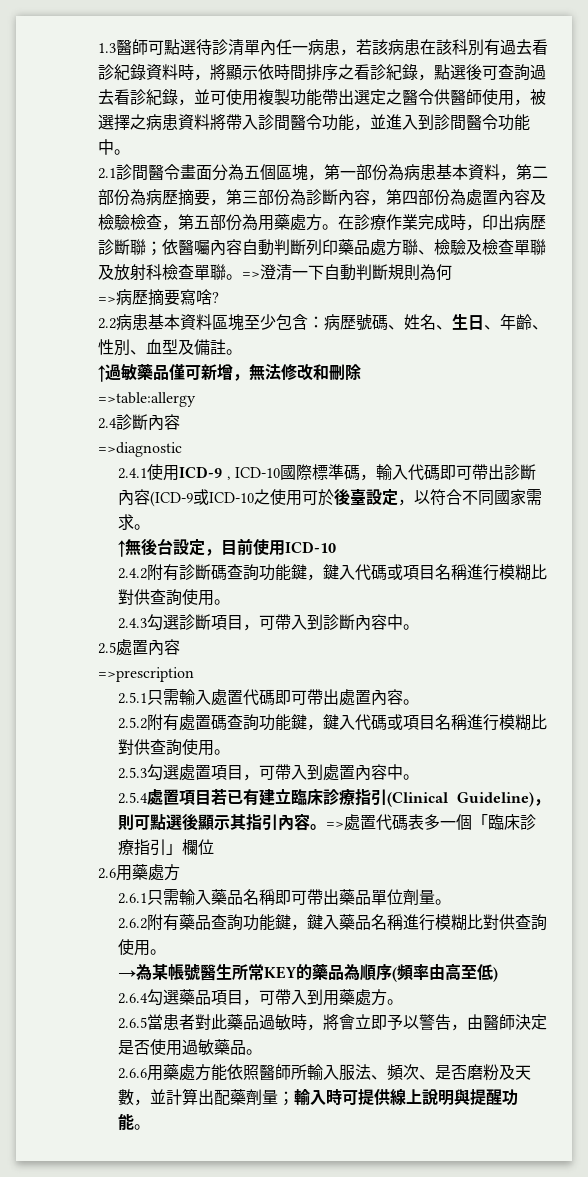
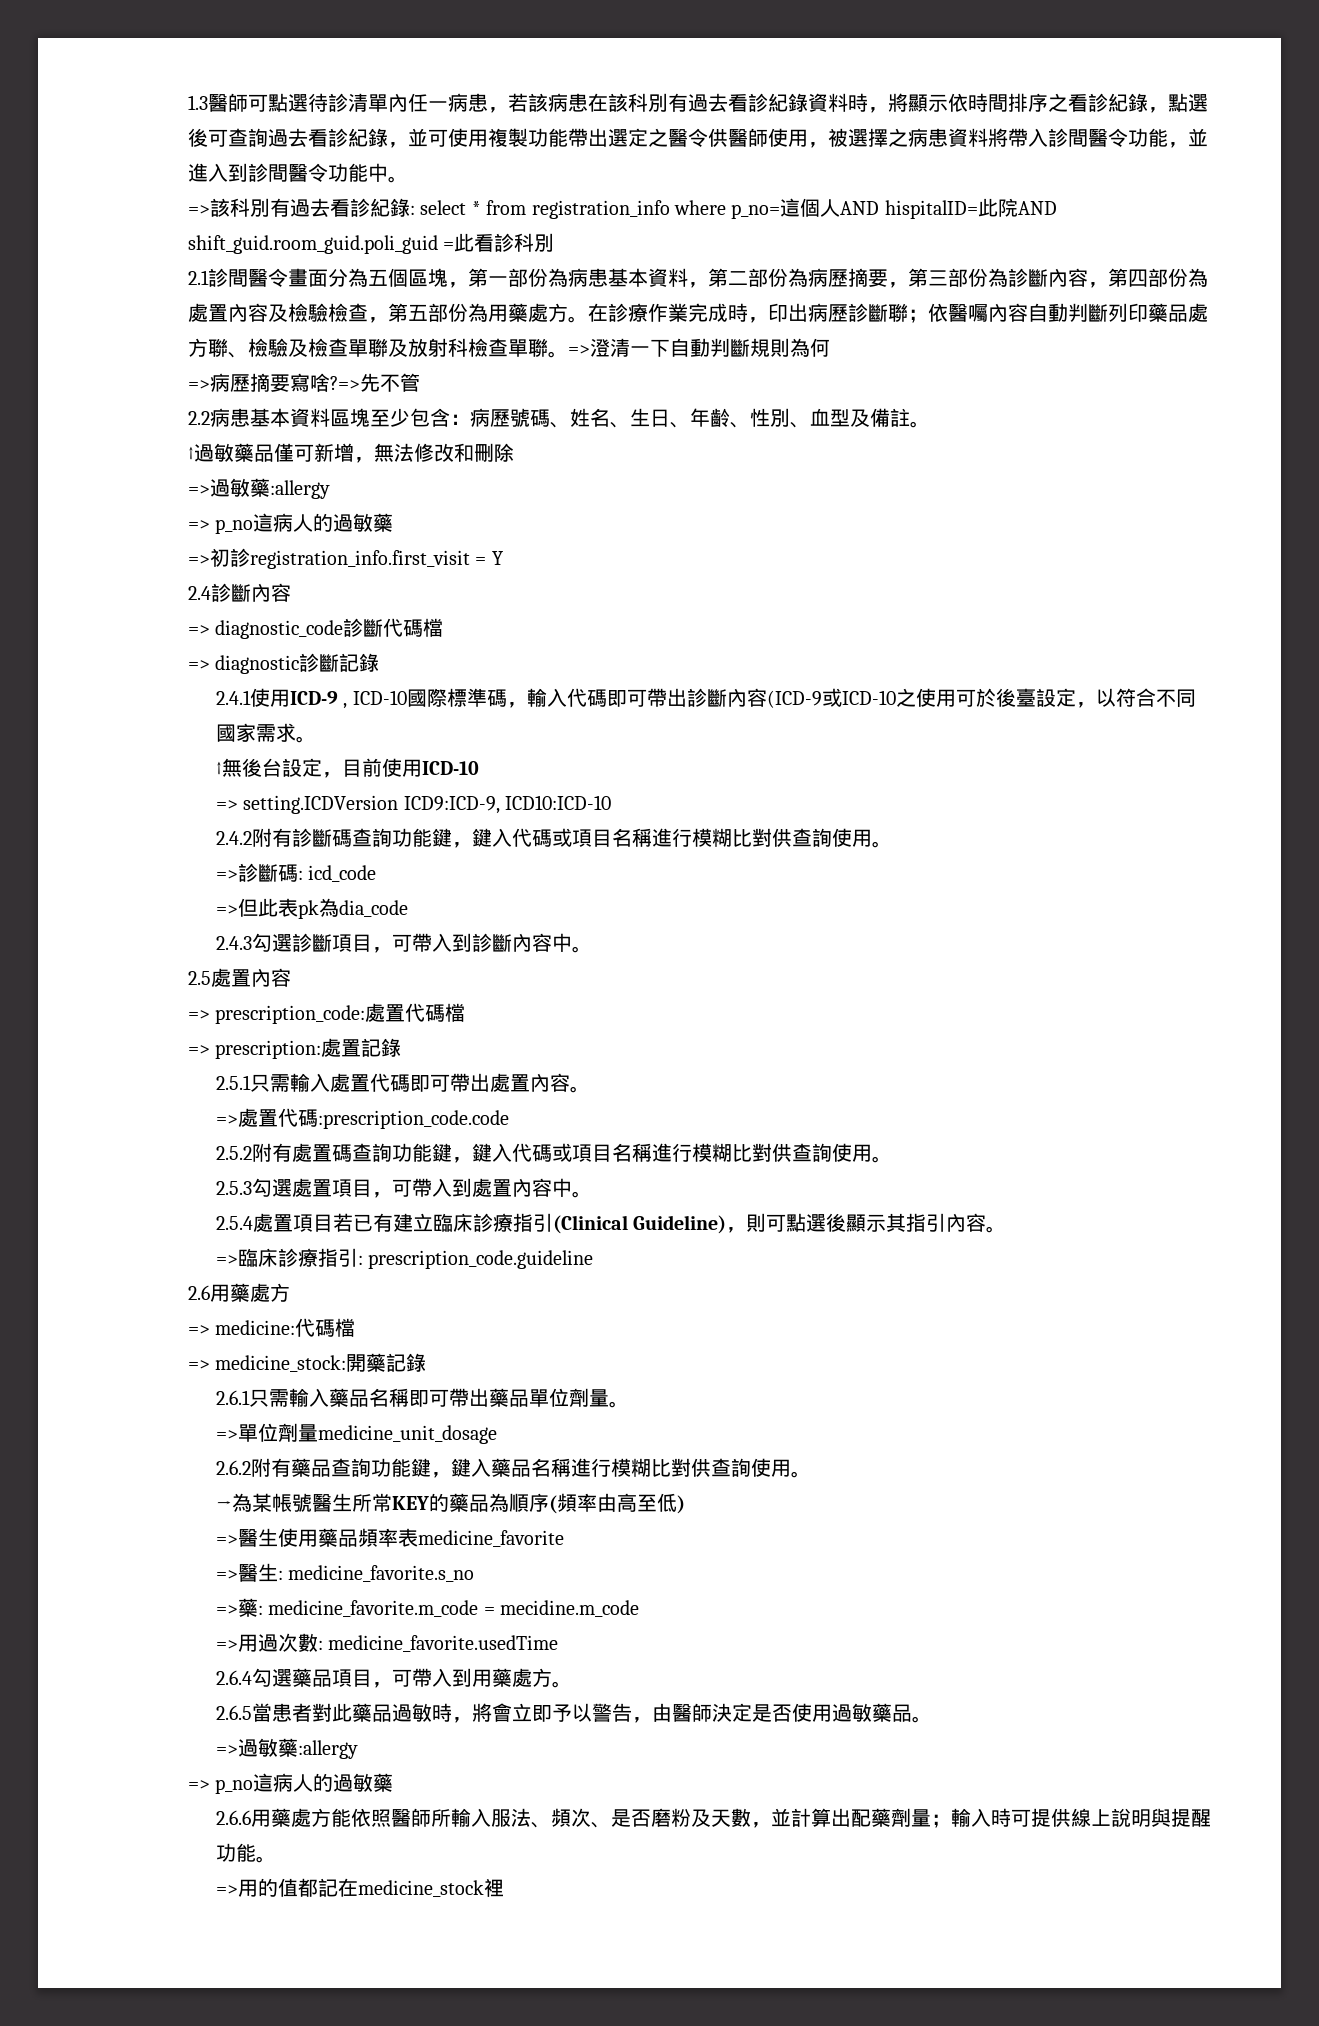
+ =>該科別有過去看診紀錄: select * from registration_info where p_no=這個人AND hispitalID=此院AND shift_guid.room_guid.poli_guid =此看診科別
- =>病歷摘要寫啥?
+ =>病歷摘要寫啥?=>先不管
  ↑過敏藥品僅可新增，無法修改和刪除
- =>table:allergy
+ =>過敏藥:allergy
+ => p_no這病人的過敏藥
+ =>初診registration_info.first_visit = Y
  2.4診斷內容
- =>diagnostic
+ => diagnostic_code診斷代碼檔
+ => diagnostic診斷記錄
+ => setting.ICDVersion ICD9:ICD-9, ICD10:ICD-10
+ =>診斷碼: icd_code
+ =>但此表pk為dia_code
- =>prescription
+ => prescription_code:處置代碼檔
+ => prescription:處置記錄
+ =>處置代碼:prescription_code.code
- 2.5.4處置項目若已有建立臨床診療指引(Clinical Guideline)，則可點選後顯示其指引內容。=>處置代碼表多一個「臨床診療指引」欄位
+ 2.5.4處置項目若已有建立臨床診療指引(Clinical Guideline)，則可點選後顯示其指引內容。
+ =>臨床診療指引: prescription_code.guideline
+ => medicine:代碼檔
+ => medicine_stock:開藥記錄
+ =>單位劑量medicine_unit_dosage
+ =>醫生使用藥品頻率表medicine_favorite
+ =>醫生: medicine_favorite.s_no
+ =>藥: medicine_favorite.m_code = mecidine.m_code
+ =>用過次數: medicine_favorite.usedTime
  2.6.5當患者對此藥品過敏時，將會立即予以警告，由醫師決定是否使用過敏藥品。
+ =>過敏藥:allergy
+ => p_no這病人的過敏藥
+ =>用的值都記在medicine_stock裡

